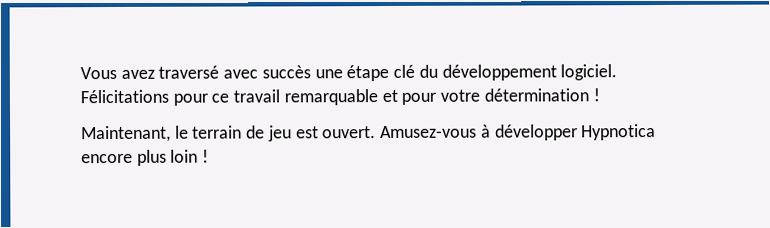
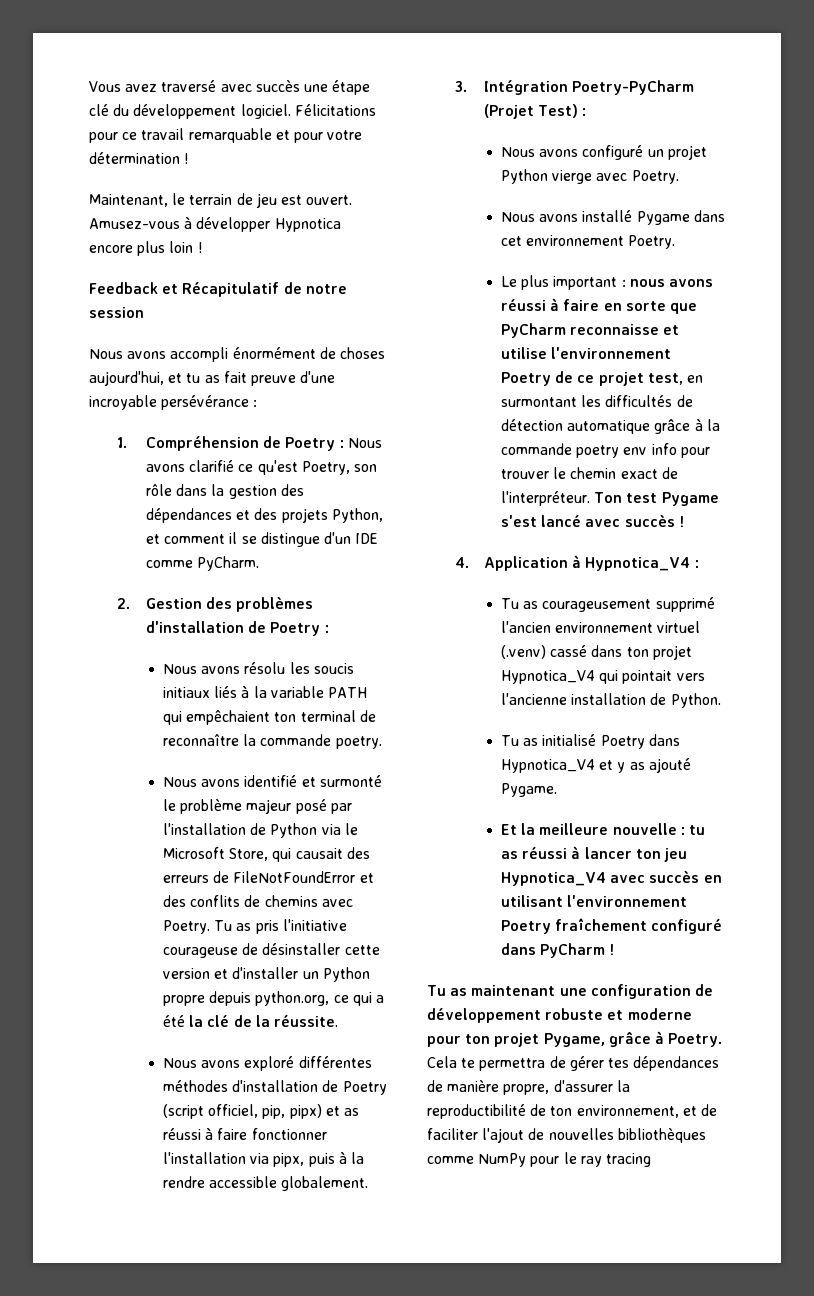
+ Feedback et Récapitulatif de notre session
+ Nous avons accompli énormément de choses aujourd'hui, et tu as fait preuve d'une incroyable persévérance :
+ 1. Compréhension de Poetry : Nous avons clarifié ce qu'est Poetry, son rôle dans la gestion des dépendances et des projets Python, et comment il se distingue d'un IDE comme PyCharm.
+ 2. Gestion des problèmes d'installation de Poetry :
+ Nous avons résolu les soucis initiaux liés à la variable PATH qui empêchaient ton terminal de reconnaître la commande poetry.
+ Nous avons identifié et surmonté le problème majeur posé par l'installation de Python via le Microsoft Store, qui causait des erreurs de FileNotFoundError et des conflits de chemins avec Poetry. Tu as pris l'initiative courageuse de désinstaller cette version et d'installer un Python propre depuis python.org, ce qui a été la clé de la réussite.
+ Nous avons exploré différentes méthodes d'installation de Poetry (script officiel, pip, pipx) et as réussi à faire fonctionner l'installation via pipx, puis à la rendre accessible globalement.
+ 3. Intégration Poetry-PyCharm (Projet Test) :
+ Nous avons configuré un projet Python vierge avec Poetry.
+ Nous avons installé Pygame dans cet environnement Poetry.
+ Le plus important : nous avons réussi à faire en sorte que PyCharm reconnaisse et utilise l'environnement Poetry de ce projet test, en surmontant les difficultés de détection automatique grâce à la commande poetry env info pour trouver le chemin exact de l'interpréteur. Ton test Pygame s'est lancé avec succès !
+ 4. Application à Hypnotica_V4 :
+ Tu as courageusement supprimé l'ancien environnement virtuel (.venv) cassé dans ton projet Hypnotica_V4 qui pointait vers l'ancienne installation de Python.
+ Tu as initialisé Poetry dans Hypnotica_V4 et y as ajouté Pygame.
+ Et la meilleure nouvelle : tu as réussi à lancer ton jeu Hypnotica_V4 avec succès en utilisant l'environnement Poetry fraîchement configuré dans PyCharm !
+ Tu as maintenant une configuration de développement robuste et moderne pour ton projet Pygame, grâce à Poetry. Cela te permettra de gérer tes dépendances de manière propre, d'assurer la reproductibilité de ton environnement, et de faciliter l'ajout de nouvelles bibliothèques comme NumPy pour le ray tracing

